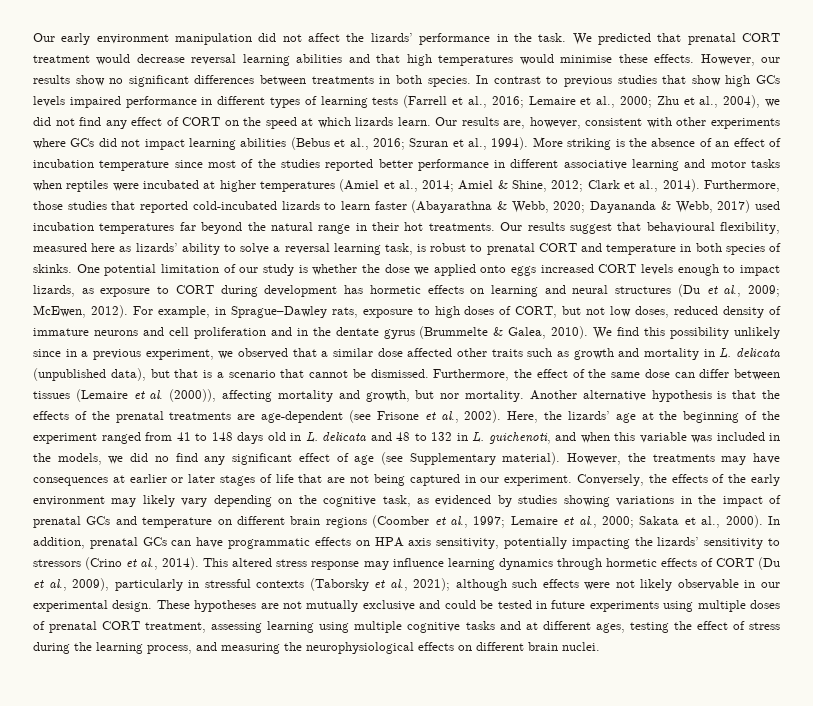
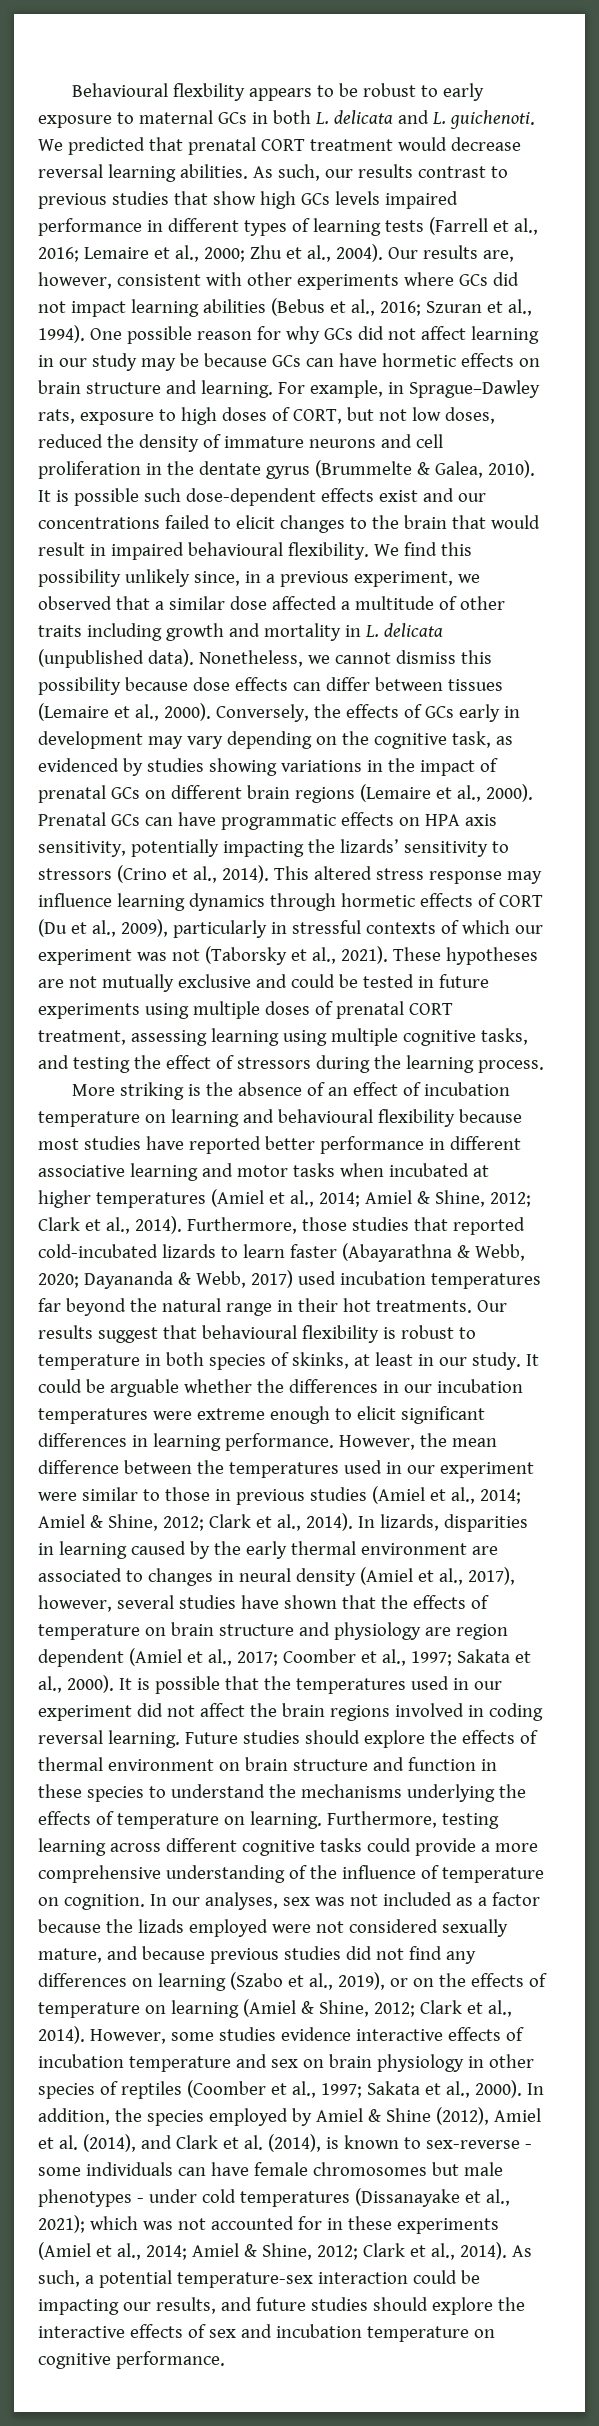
- Our early environment manipulation did not affect the lizards’ performance in the task.
+ Behavioural flexbility appears to be robust to early exposure to maternal GCs in both L. delicata and L. guichenoti.
- We predicted that prenatal CORT treatment would decrease reversal learning abilities and that high temperatures would minimise these effects. However, our results show no significant differences between treatments in both species. In contrast to previous studies that show high GCs levels impaired performance in different types of learning tests (Farrell et al., 2016; Lemaire et al., 2000; Zhu et al., 2004), we did not find any effect of CORT on the speed at which lizards learn.
+ We predicted that prenatal CORT treatment would decrease reversal learning abilities. As such, our results contrast to previous studies that show high GCs levels impaired performance in different types of learning tests (Farrell et al., 2016; Lemaire et al., 2000; Zhu et al., 2004).
- Szuran et al., 1994). More striking is the absence of an effect of incubation temperature since most of the studies reported better performance in different associative learning and motor tasks when reptiles were incubated at higher temperatures (Amiel et al., 2014;
+ Szuran et al., 1994). One possible reason for why GCs did not affect learning in our study may be because GCs can have hormetic effects on brain structure and learning. For example, in Sprague–Dawley rats, exposure to high doses of CORT, but not low doses, reduced the density of immature neurons and cell proliferation in the dentate gyrus (Brummelte & Galea, 2010). It is possible such dose-dependent effects exist and our concentrations failed to elicit changes to the brain that would result in impaired behavioural flexibility. We find this possibility unlikely since, in a previous experiment, we observed that a similar dose affected a multitude of other traits including growth and mortality in L. delicata (unpublished data). Nonetheless, we cannot dismiss this possibility because dose effects can differ between tissues (Lemaire et al., 2000). Conversely, the effects of GCs early in development may vary depending on the cognitive task, as evidenced by studies showing variations in the impact of prenatal GCs on different brain regions (Lemaire et al., 2000). Prenatal GCs can have programmatic effects on HPA axis sensitivity, potentially impacting the lizards’ sensitivity to stressors (Crino et al., 2014). This altered stress response may influence learning dynamics through hormetic effects of CORT (Du et al., 2009), particularly in stressful contexts of which our experiment was not (Taborsky et al., 2021). These hypotheses are not mutually exclusive and could be tested in future experiments using multiple doses of prenatal CORT treatment, assessing learning using multiple cognitive tasks, and testing the effect of stressors during the learning process.
+ More striking is the absence of an effect of incubation temperature on learning and behavioural flexibility because most studies have reported better performance in different associative learning and motor tasks when incubated at higher temperatures (Amiel et al., 2014;
- Our results suggest that behavioural flexibility, measured here as lizards’ ability to solve a reversal learning task, is robust to prenatal CORT and temperature in both species of skinks. One potential limitation of our study is whether the dose we applied onto eggs increased CORT levels enough to impact lizards, as exposure to CORT during development has hormetic effects on learning and neural structures (Du et al., 2009; McEwen, 2012). For example, in Sprague–Dawley rats, exposure to high doses of CORT, but not low doses, reduced density of immature neurons and cell proliferation and in the dentate gyrus (Brummelte & Galea, 2010). We find this possibility unlikely since in a previous experiment, we observed that a similar dose affected other traits such as growth and mortality in L. delicata (unpublished data), but that is a scenario that cannot be dismissed. Furthermore, the effect of the same dose can differ between tissues (Lemaire et al. (2000)), affecting mortality and growth, but nor mortality. Another alternative hypothesis is that the effects of the prenatal treatments are age-dependent (see Frisone et al., 2002). Here, the lizards’ age at the beginning of the experiment ranged from 41 to 148 days old in L. delicata and 48 to 132 in L. guichenoti, and when this variable was included in the models, we did no find any significant effect of age (see Supplementary material). However, the treatments may have consequences at earlier or later stages of life that are not being captured in our experiment. Conversely, the effects of the early environment may likely vary depending on the cognitive task, as evidenced by studies showing variations in the impact of prenatal GCs and temperature on different brain regions (Coomber et al., 1997; Lemaire et al., 2000; Sakata et al., 2000).
+ Our results suggest that behavioural flexibility is robust to temperature in both species of skinks, at least in our study. It could be arguable whether the differences in our incubation temperatures were extreme enough to elicit significant differences in learning performance. However, the mean difference between the temperatures used in our experiment were similar to those in previous studies (Amiel et al., 2014; Amiel & Shine, 2012; Clark et al., 2014). In lizards, disparities in learning caused by the early thermal environment are associated to changes in neural density (Amiel et al., 2017), however, several studies have shown that the effects of temperature on brain structure and physiology are region dependent (Amiel et al., 2017; Coomber et al., 1997; Sakata et al., 2000). It is possible that the temperatures used in our experiment did not affect the brain regions involved in coding reversal learning. Future studies should explore the effects of thermal environment on brain structure and function in these species to understand the mechanisms underlying the effects of temperature on learning. Furthermore, testing learning across different cognitive tasks could provide a more comprehensive understanding of the influence of temperature on cognition. In our analyses, sex was not included as a factor because the lizads employed were not considered sexually mature, and because previous studies did not find any differences on learning (Szabo et al., 2019), or on the effects of temperature on learning (Amiel & Shine, 2012; Clark et al., 2014). However, some studies evidence interactive effects of incubation temperature and sex on brain physiology in other species of reptiles (Coomber et al., 1997; Sakata et al., 2000).
- In addition, prenatal GCs can have programmatic effects on HPA axis sensitivity, potentially impacting the lizards’ sensitivity to stressors (Crino et al., 2014). This altered stress response may influence learning dynamics through hormetic effects of CORT (Du et al., 2009), particularly in stressful contexts (Taborsky et al., 2021); although such effects were not likely observable in our experimental design. These hypotheses are not mutually exclusive and could be tested in future experiments using multiple doses of prenatal CORT treatment, assessing learning using multiple cognitive tasks and at different ages, testing the effect of stress during the learning process, and measuring the neurophysiological effects on different brain nuclei.
+ In addition, the species employed by Amiel & Shine (2012), Amiel et al. (2014), and Clark et al. (2014), is known to sex-reverse - some individuals can have female chromosomes but male phenotypes - under cold temperatures (Dissanayake et al., 2021); which was not accounted for in these experiments (Amiel et al., 2014; Amiel & Shine, 2012; Clark et al., 2014). As such, a potential temperature-sex interaction could be impacting our results, and future studies should explore the interactive effects of sex and incubation temperature on cognitive performance.

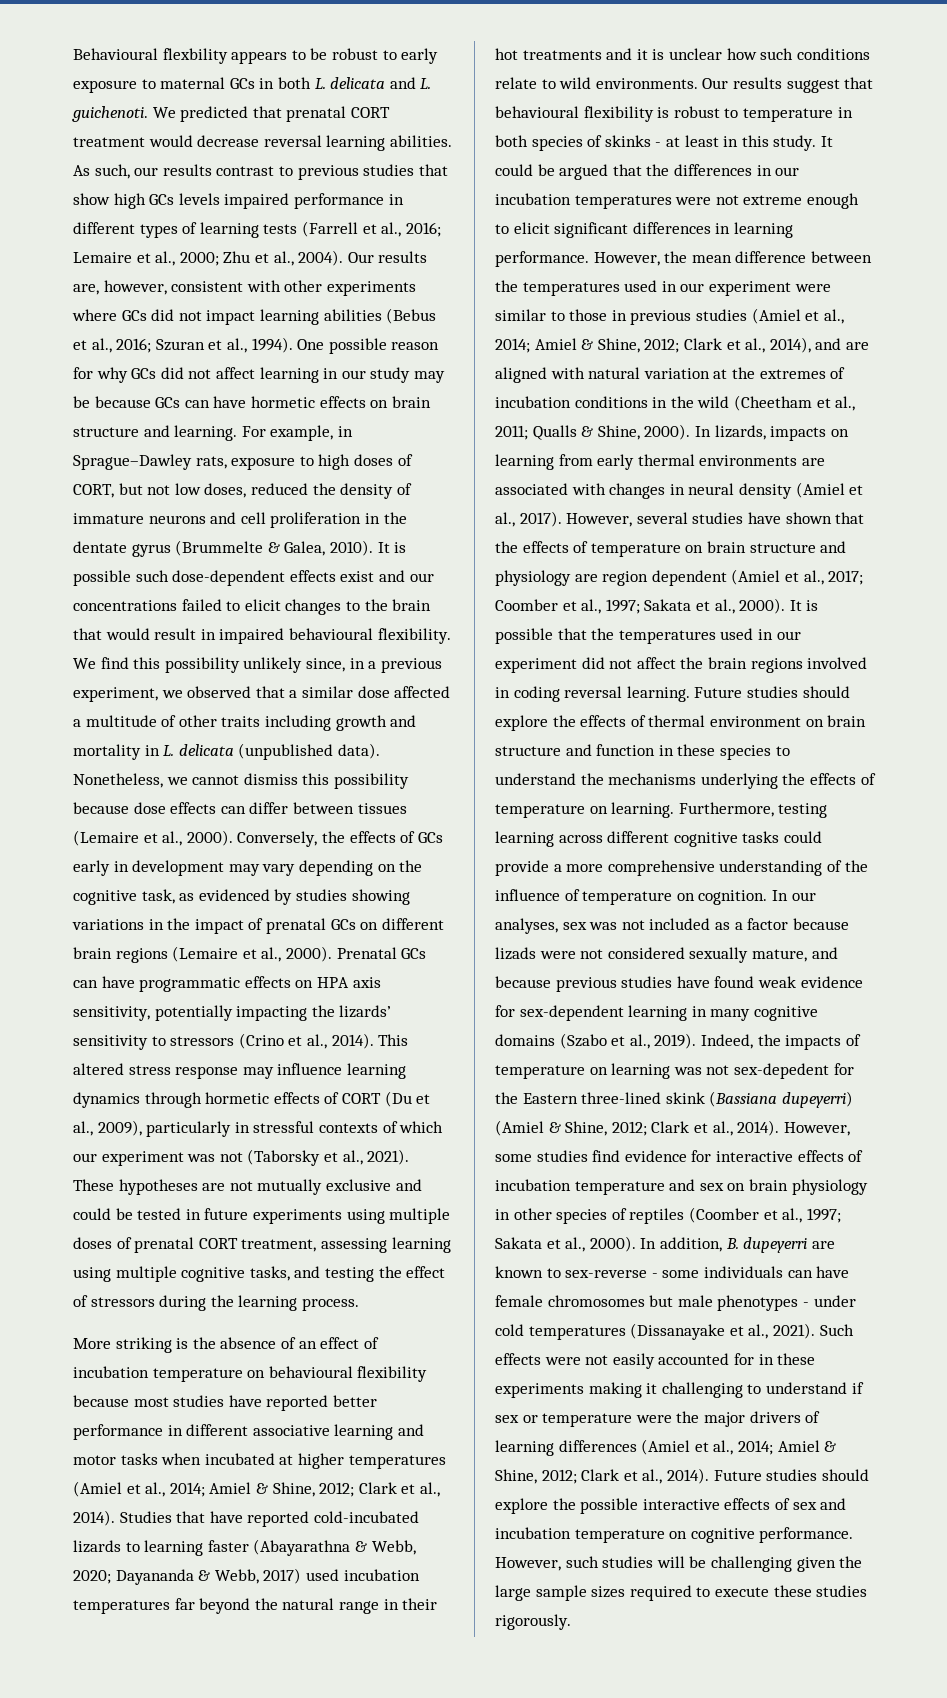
- More striking is the absence of an effect of incubation temperature on learning and behavioural flexibility because most studies have reported better performance in different associative learning and motor tasks when incubated at higher temperatures (Amiel et al., 2014; Amiel & Shine, 2012; Clark et al., 2014).
+ More striking is the absence of an effect of incubation temperature on behavioural flexibility because most studies have reported better performance in different associative learning and motor tasks when incubated at higher temperatures (Amiel et al., 2014; Amiel & Shine, 2012; Clark et al., 2014).
- Furthermore, those studies that reported cold-incubated lizards to learn faster (Abayarathna & Webb, 2020; Dayananda & Webb, 2017) used incubation temperatures far beyond the natural range in their hot treatments.
+ Studies that have reported cold-incubated lizards to learning faster (Abayarathna & Webb, 2020; Dayananda & Webb, 2017) used incubation temperatures far beyond the natural range in their hot treatments and it is unclear how such conditions relate to wild environments.
- Our results suggest that behavioural flexibility is robust to temperature in both species of skinks, at least in our study.
+ Our results suggest that behavioural flexibility is robust to temperature in both species of skinks - at least in this study.
- It could be arguable whether the differences in our incubation temperatures were extreme enough to elicit significant differences in learning performance.
+ It could be argued that the differences in our incubation temperatures were not extreme enough to elicit significant differences in learning performance.
- Clark et al., 2014). In lizards, disparities in learning caused by the early thermal environment are associated to changes in neural density (Amiel et al., 2017), however, several studies have shown that the effects of temperature on brain structure and physiology are region dependent (Amiel et al., 2017;
+ Clark et al., 2014), and are aligned with natural variation at the extremes of incubation conditions in the wild (Cheetham et al., 2011; Qualls & Shine, 2000). In lizards, impacts on learning from early thermal environments are associated with changes in neural density (Amiel et al., 2017). However, several studies have shown that the effects of temperature on brain structure and physiology are region dependent (Amiel et al., 2017;
- In our analyses, sex was not included as a factor because the lizads employed were not considered sexually mature, and because previous studies did not find any differences on learning (Szabo et al., 2019), or on the effects of temperature on learning (Amiel & Shine, 2012; Clark et al., 2014).
+ In our analyses, sex was not included as a factor because lizads were not considered sexually mature, and because previous studies have found weak evidence for sex-dependent learning in many cognitive domains (Szabo et al., 2019). Indeed, the impacts of temperature on learning was not sex-depedent for the Eastern three-lined skink (Bassiana dupeyerri) (Amiel & Shine, 2012; Clark et al., 2014).
- However, some studies evidence interactive effects of incubation temperature and sex on brain physiology in other species of reptiles (Coomber et al., 1997; Sakata et al., 2000).
+ However, some studies find evidence for interactive effects of incubation temperature and sex on brain physiology in other species of reptiles (Coomber et al., 1997; Sakata et al., 2000).
- In addition, the species employed by Amiel & Shine (2012), Amiel et al. (2014), and Clark et al. (2014), is known to sex-reverse - some individuals can have female chromosomes but male phenotypes - under cold temperatures (Dissanayake et al., 2021); which was not accounted for in these experiments (Amiel et al., 2014; Amiel & Shine, 2012; Clark et al., 2014).
+ In addition, B. dupeyerri are known to sex-reverse - some individuals can have female chromosomes but male phenotypes - under cold temperatures (Dissanayake et al., 2021). Such effects were not easily accounted for in these experiments making it challenging to understand if sex or temperature were the major drivers of learning differences (Amiel et al., 2014; Amiel & Shine, 2012; Clark et al., 2014).
- As such, a potential temperature-sex interaction could be impacting our results, and future studies should explore the interactive effects of sex and incubation temperature on cognitive performance.
+ Future studies should explore the possible interactive effects of sex and incubation temperature on cognitive performance.
+ However, such studies will be challenging given the large sample sizes required to execute these studies rigorously.

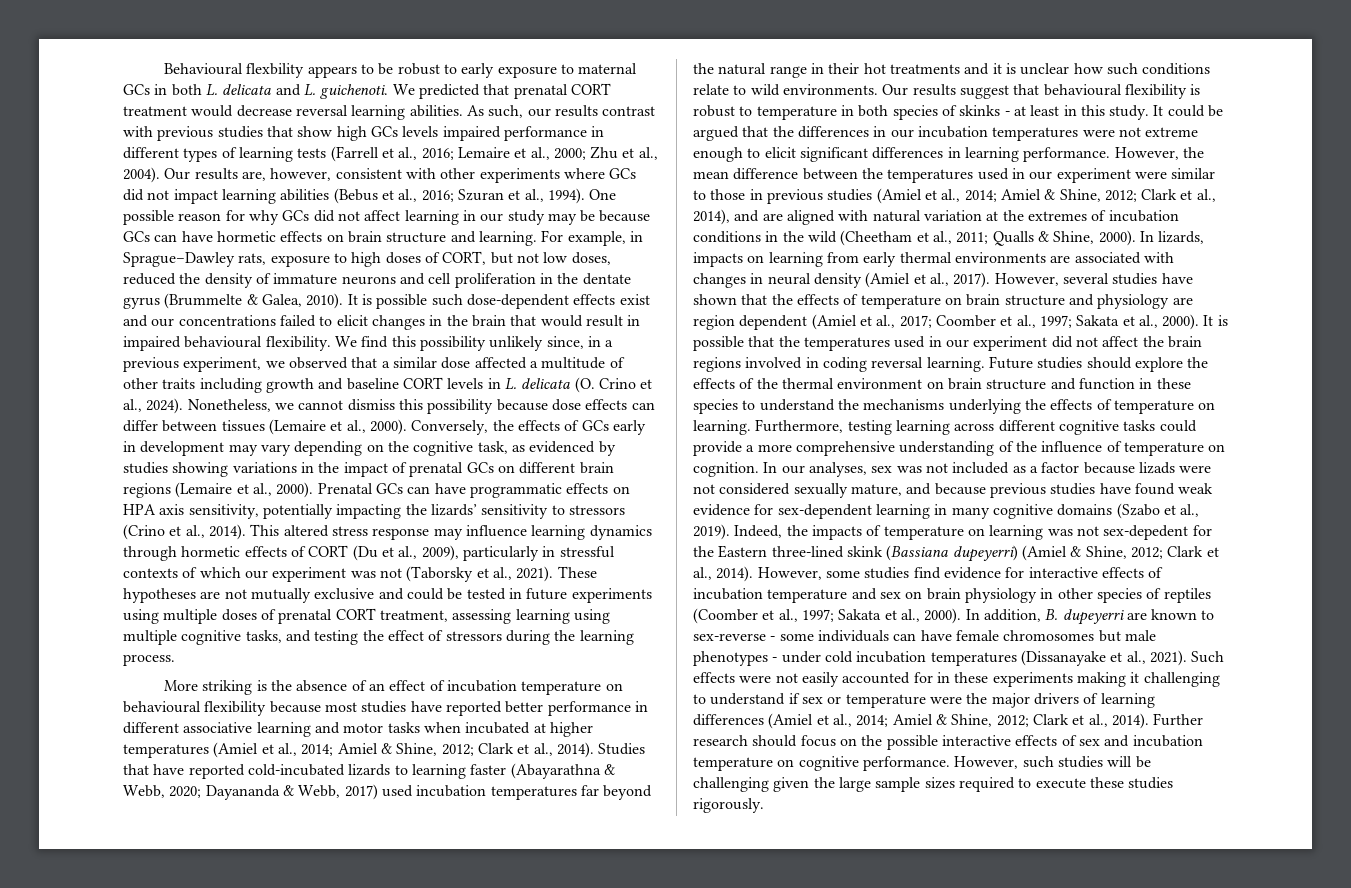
- As such, our results contrast to previous studies that show high GCs levels impaired performance in different types of learning tests (Farrell et al., 2016; Lemaire et al., 2000; Zhu et al., 2004).
+ As such, our results contrast with previous studies that show high GCs levels impaired performance in different types of learning tests (Farrell et al., 2016; Lemaire et al., 2000; Zhu et al., 2004).
- It is possible such dose-dependent effects exist and our concentrations failed to elicit changes to the brain that would result in impaired behavioural flexibility.
+ It is possible such dose-dependent effects exist and our concentrations failed to elicit changes in the brain that would result in impaired behavioural flexibility.
- We find this possibility unlikely since, in a previous experiment, we observed that a similar dose affected a multitude of other traits including growth and mortality in L. delicata (unpublished data).
+ We find this possibility unlikely since, in a previous experiment, we observed that a similar dose affected a multitude of other traits including growth and baseline CORT levels in L. delicata (O. Crino et al., 2024).
- Future studies should explore the effects of thermal environment on brain structure and function in these species to understand the mechanisms underlying the effects of temperature on learning.
+ Future studies should explore the effects of the thermal environment on brain structure and function in these species to understand the mechanisms underlying the effects of temperature on learning.
- In addition, B. dupeyerri are known to sex-reverse - some individuals can have female chromosomes but male phenotypes - under cold temperatures (Dissanayake et al., 2021).
+ In addition, B. dupeyerri are known to sex-reverse - some individuals can have female chromosomes but male phenotypes - under cold incubation temperatures (Dissanayake et al., 2021).
- Future studies should explore the possible interactive effects of sex and incubation temperature on cognitive performance.
+ Further research should focus on the possible interactive effects of sex and incubation temperature on cognitive performance.

